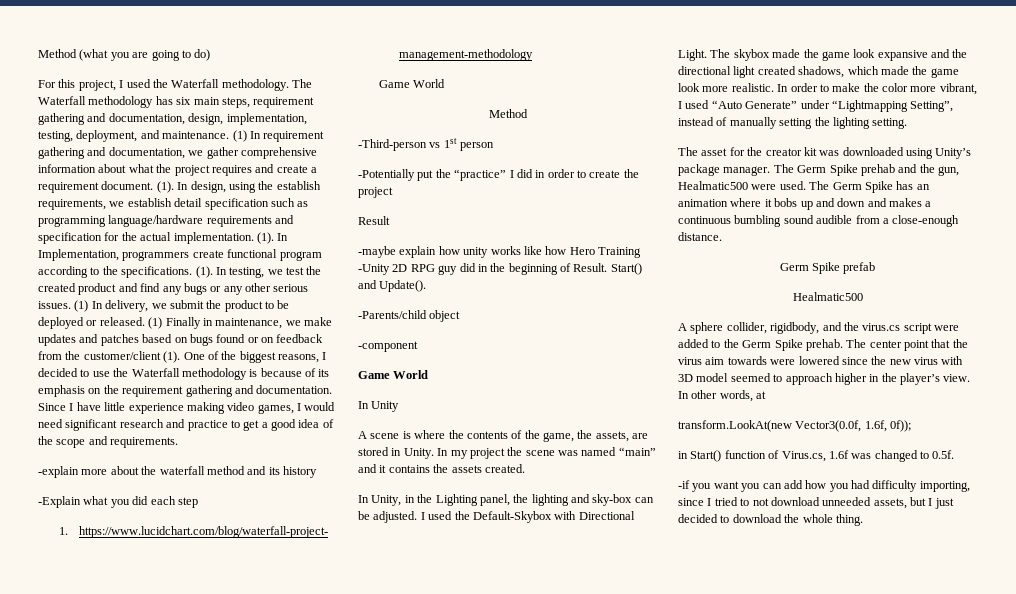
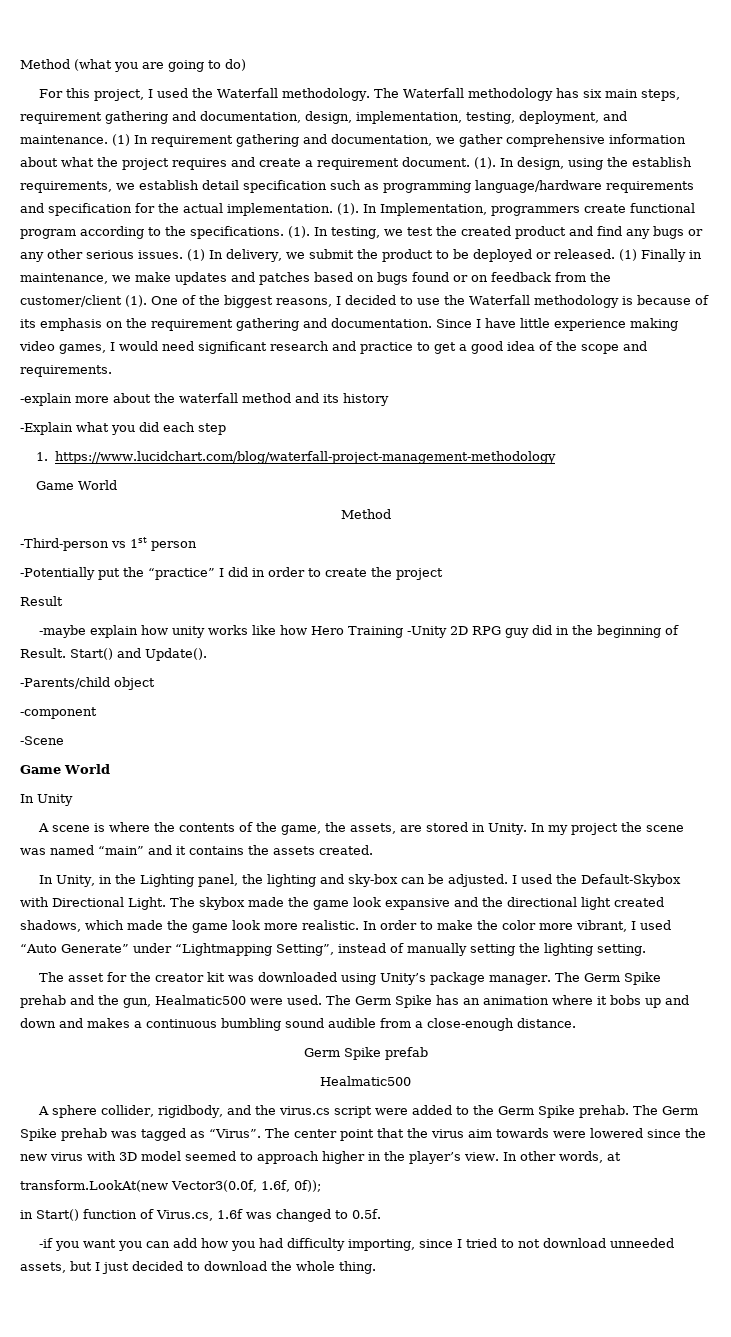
+ -Scene
- The center point that the virus aim towards were lowered since the new virus with 3D model seemed to approach higher in the player’s view.
+ The Germ Spike prehab was tagged as “Virus”. The center point that the virus aim towards were lowered since the new virus with 3D model seemed to approach higher in the player’s view.

